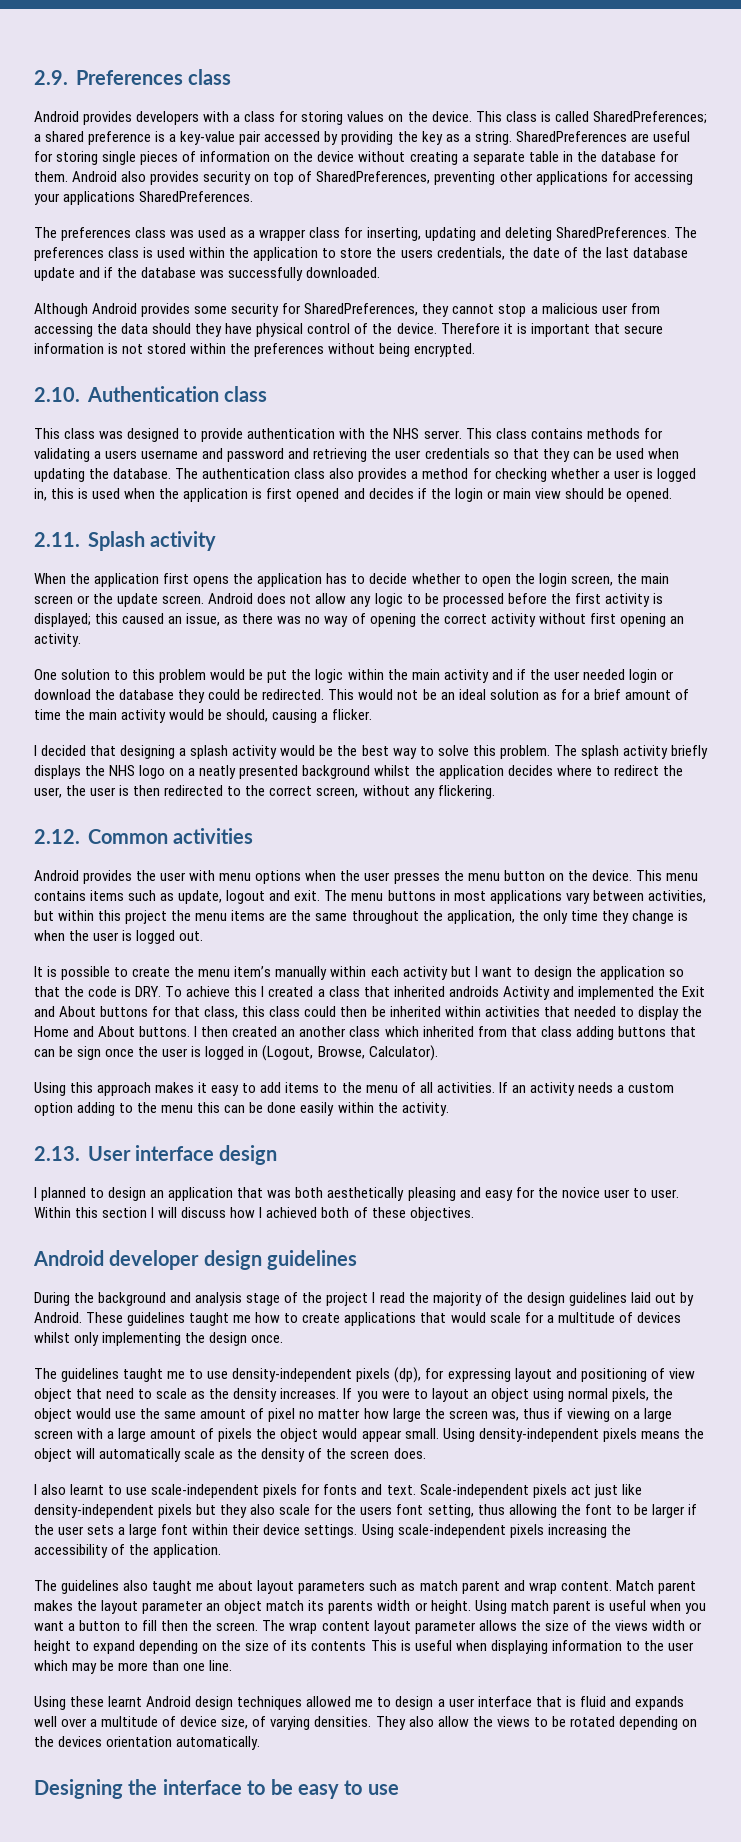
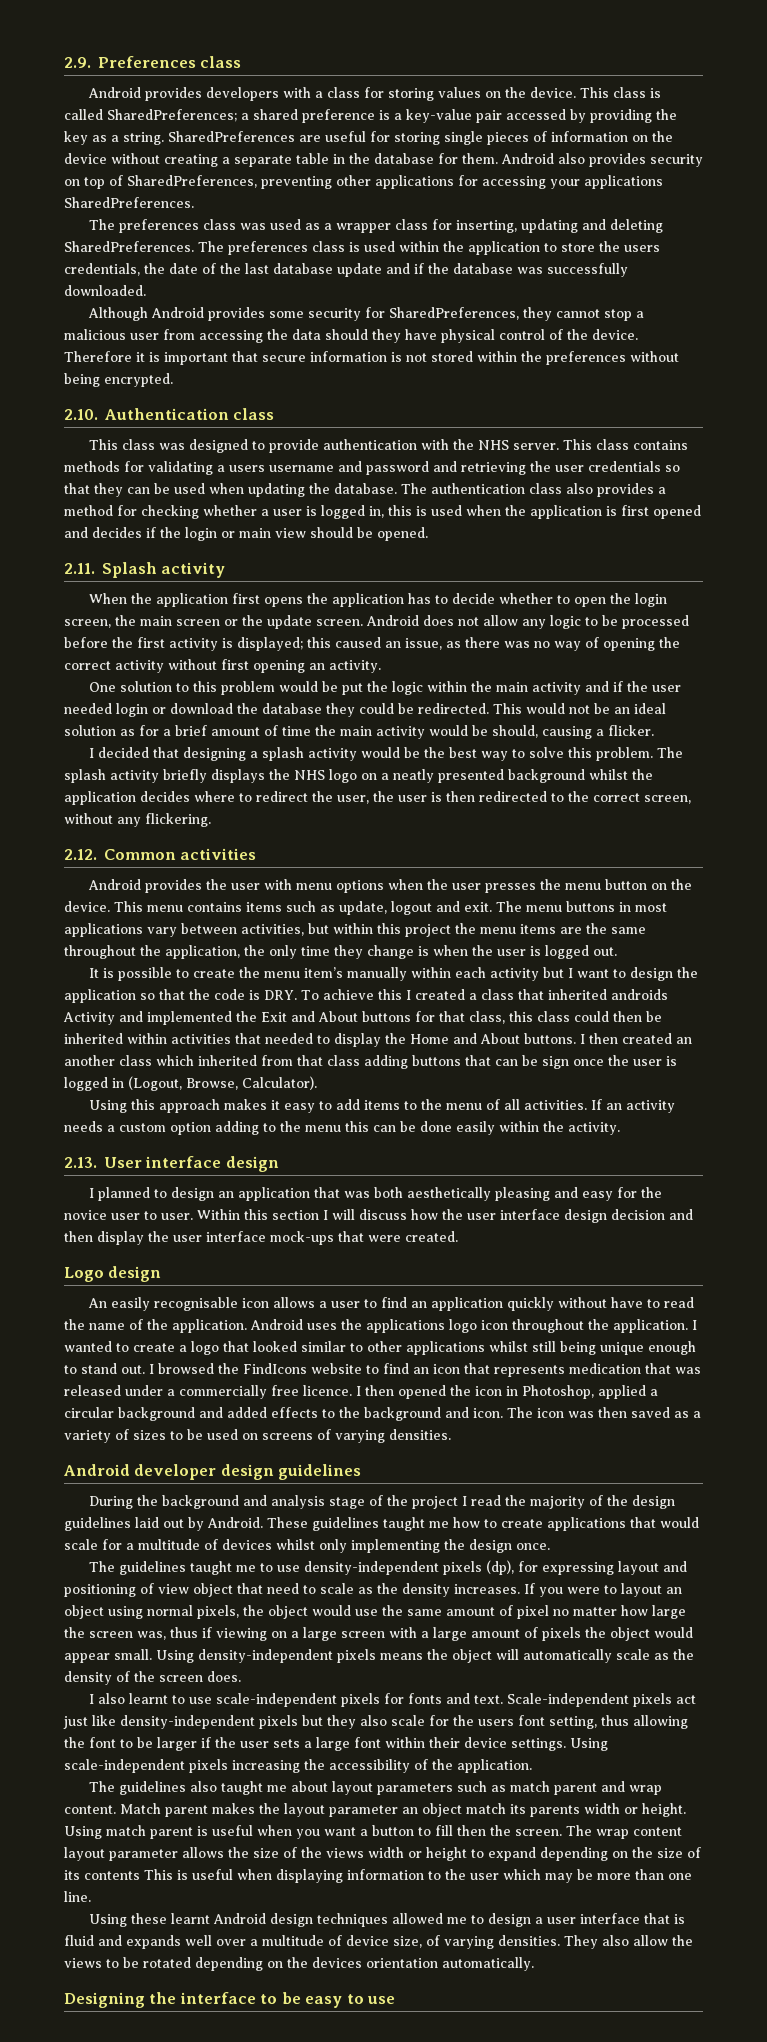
- Within this section I will discuss how I achieved both of these objectives.
+ Within this section I will discuss how the user interface design decision and then display the user interface mock-ups that were created.
+ Logo design
+ An easily recognisable icon allows a user to find an application quickly without have to read the name of the application. Android uses the applications logo icon throughout the application. I wanted to create a logo that looked similar to other applications whilst still being unique enough to stand out. I browsed the FindIcons website to find an icon that represents medication that was released under a commercially free licence. I then opened the icon in Photoshop, applied a circular background and added effects to the background and icon. The icon was then saved as a variety of sizes to be used on screens of varying densities.

